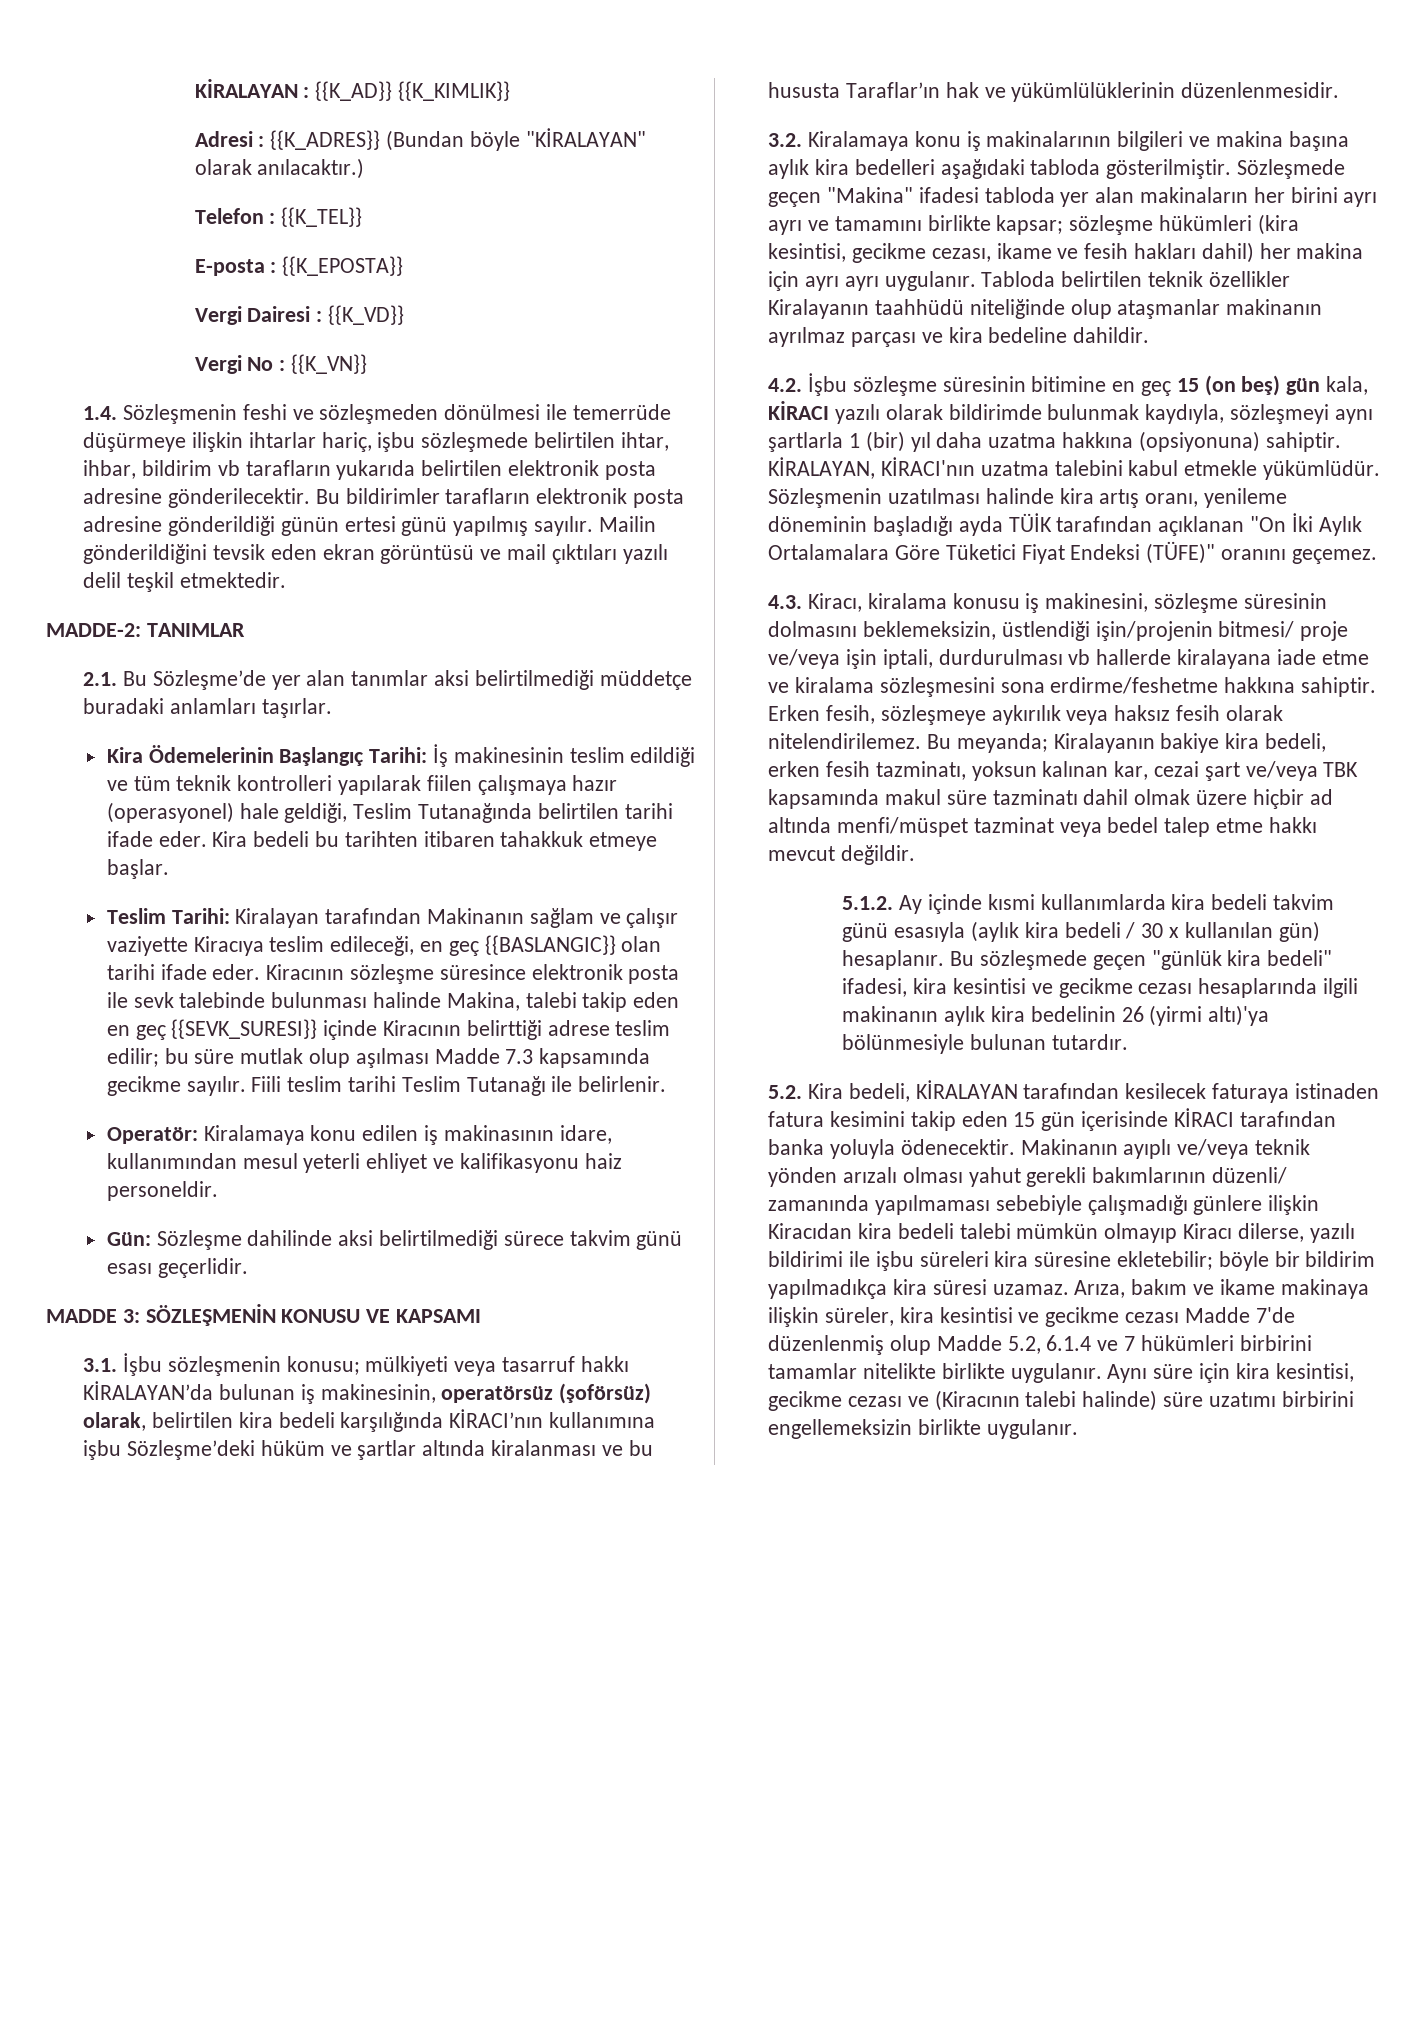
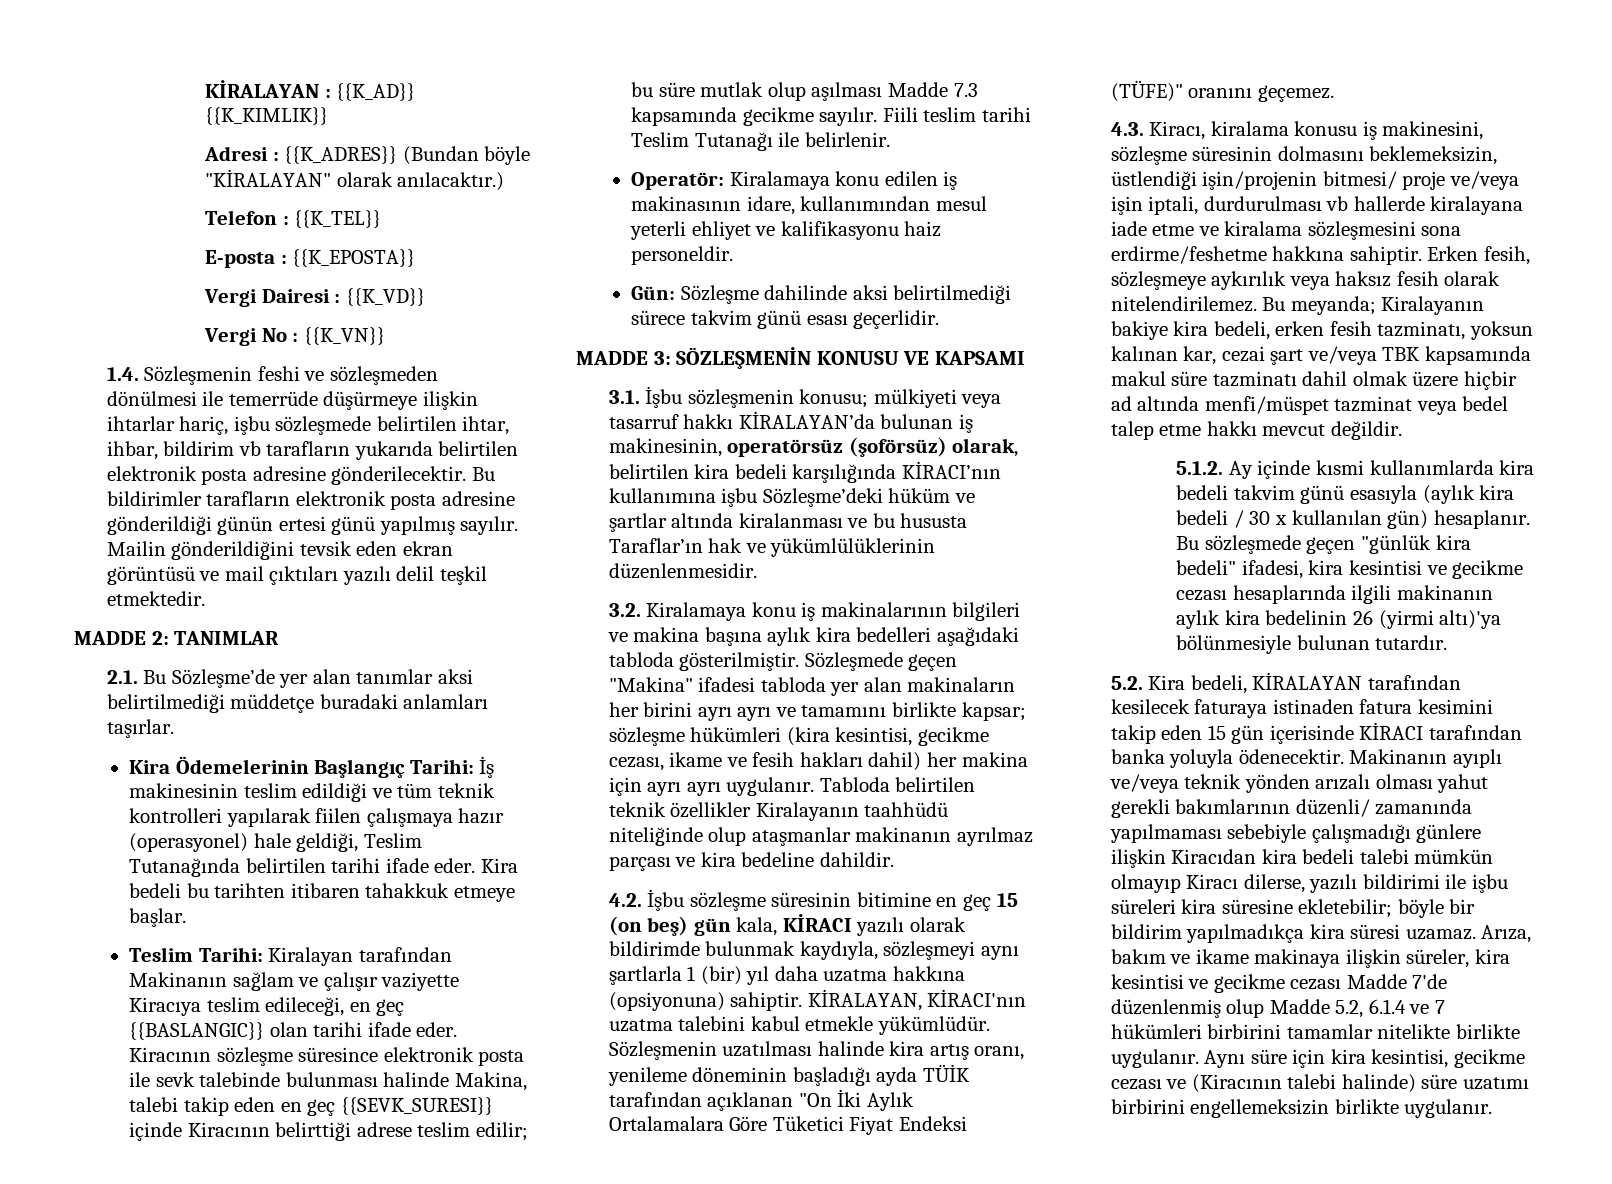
- MADDE-2: TANIMLAR
+ MADDE 2: TANIMLAR

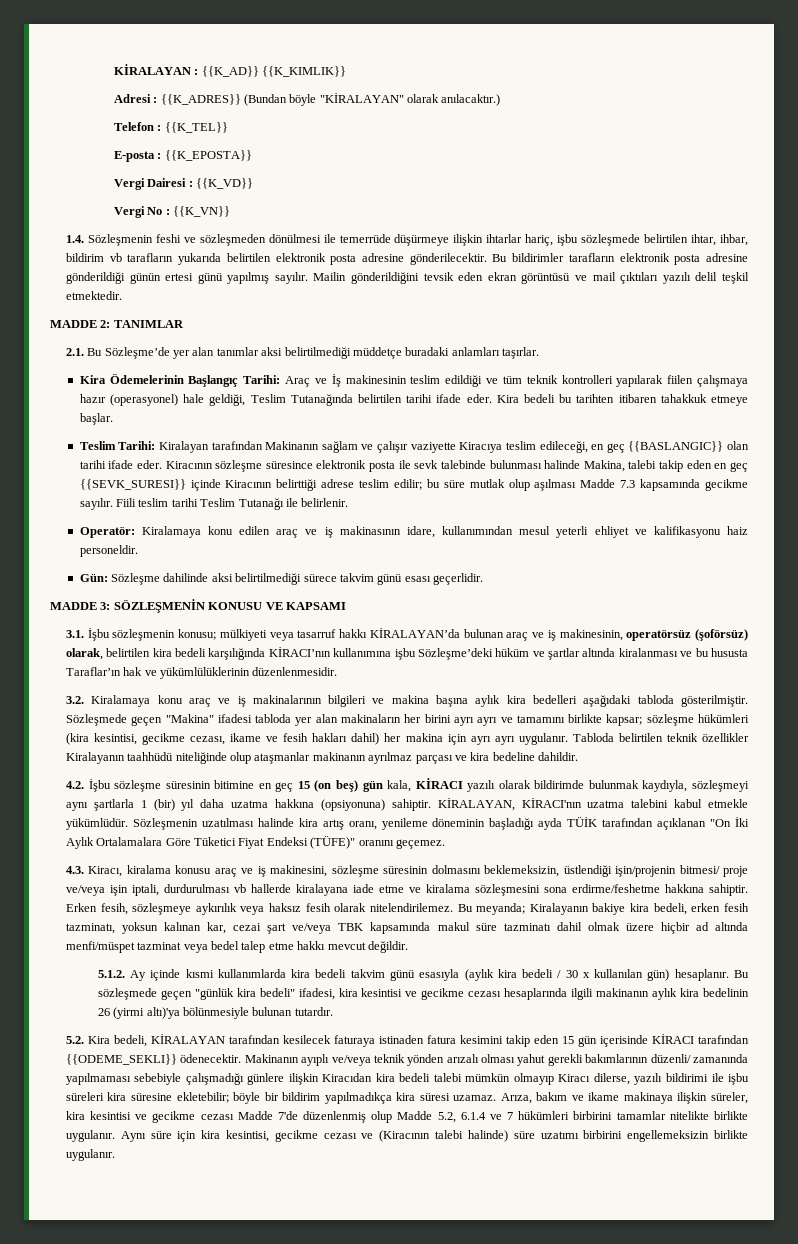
- Kira Ödemelerinin Başlangıç Tarihi: İş makinesinin teslim edildiği ve tüm teknik kontrolleri yapılarak fiilen çalışmaya hazır (operasyonel) hale geldiği, Teslim Tutanağında belirtilen tarihi ifade eder.
+ Kira Ödemelerinin Başlangıç Tarihi: Araç ve İş makinesinin teslim edildiği ve tüm teknik kontrolleri yapılarak fiilen çalışmaya hazır (operasyonel) hale geldiği, Teslim Tutanağında belirtilen tarihi ifade eder.
- Operatör: Kiralamaya konu edilen iş makinasının idare, kullanımından mesul yeterli ehliyet ve kalifikasyonu haiz personeldir.
+ Operatör: Kiralamaya konu edilen araç ve iş makinasının idare, kullanımından mesul yeterli ehliyet ve kalifikasyonu haiz personeldir.
- 3.1. İşbu sözleşmenin konusu; mülkiyeti veya tasarruf hakkı KİRALAYAN’da bulunan iş makinesinin, operatörsüz (şoförsüz) olarak, belirtilen kira bedeli karşılığında KİRACI’nın kullanımına işbu Sözleşme’deki hüküm ve şartlar altında kiralanması ve bu hususta Taraflar’ın hak ve yükümlülüklerinin düzenlenmesidir.
+ 3.1. İşbu sözleşmenin konusu; mülkiyeti veya tasarruf hakkı KİRALAYAN’da bulunan araç ve iş makinesinin, operatörsüz (şoförsüz) olarak, belirtilen kira bedeli karşılığında KİRACI’nın kullanımına işbu Sözleşme’deki hüküm ve şartlar altında kiralanması ve bu hususta Taraflar’ın hak ve yükümlülüklerinin düzenlenmesidir.
- 3.2. Kiralamaya konu iş makinalarının bilgileri ve makina başına aylık kira bedelleri aşağıdaki tabloda gösterilmiştir.
+ 3.2. Kiralamaya konu araç ve iş makinalarının bilgileri ve makina başına aylık kira bedelleri aşağıdaki tabloda gösterilmiştir.
- 4.3. Kiracı, kiralama konusu iş makinesini, sözleşme süresinin dolmasını beklemeksizin, üstlendiği işin/projenin bitmesi/ proje ve/veya işin iptali, durdurulması vb hallerde kiralayana iade etme ve kiralama sözleşmesini sona erdirme/feshetme hakkına sahiptir.
+ 4.3. Kiracı, kiralama konusu araç ve iş makinesini, sözleşme süresinin dolmasını beklemeksizin, üstlendiği işin/projenin bitmesi/ proje ve/veya işin iptali, durdurulması vb hallerde kiralayana iade etme ve kiralama sözleşmesini sona erdirme/feshetme hakkına sahiptir.
- 5.2. Kira bedeli, KİRALAYAN tarafından kesilecek faturaya istinaden fatura kesimini takip eden 15 gün içerisinde KİRACI tarafından banka yoluyla ödenecektir.
+ 5.2. Kira bedeli, KİRALAYAN tarafından kesilecek faturaya istinaden fatura kesimini takip eden 15 gün içerisinde KİRACI tarafından {{ODEME_SEKLI}} ödenecektir.

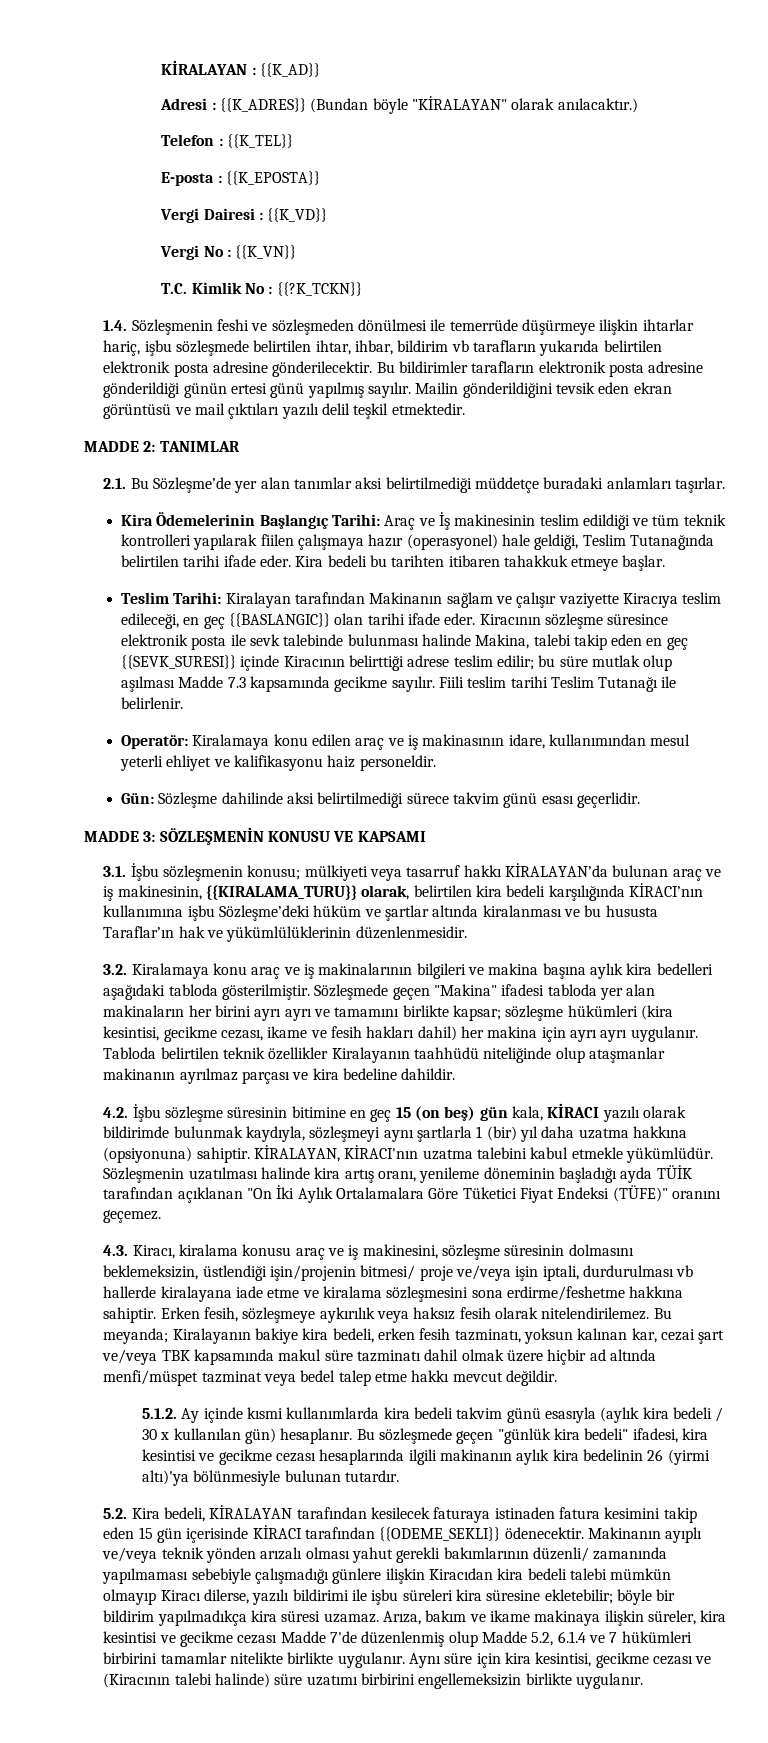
- KİRALAYAN : {{K_AD}} {{K_KIMLIK}}
+ KİRALAYAN : {{K_AD}}
+ T.C. Kimlik No : {{?K_TCKN}}
- 3.1. İşbu sözleşmenin konusu; mülkiyeti veya tasarruf hakkı KİRALAYAN’da bulunan araç ve iş makinesinin, operatörsüz (şoförsüz) olarak, belirtilen kira bedeli karşılığında KİRACI’nın kullanımına işbu Sözleşme’deki hüküm ve şartlar altında kiralanması ve bu hususta Taraflar’ın hak ve yükümlülüklerinin düzenlenmesidir.
+ 3.1. İşbu sözleşmenin konusu; mülkiyeti veya tasarruf hakkı KİRALAYAN’da bulunan araç ve iş makinesinin, {{KIRALAMA_TURU}} olarak, belirtilen kira bedeli karşılığında KİRACI’nın kullanımına işbu Sözleşme’deki hüküm ve şartlar altında kiralanması ve bu hususta Taraflar’ın hak ve yükümlülüklerinin düzenlenmesidir.

